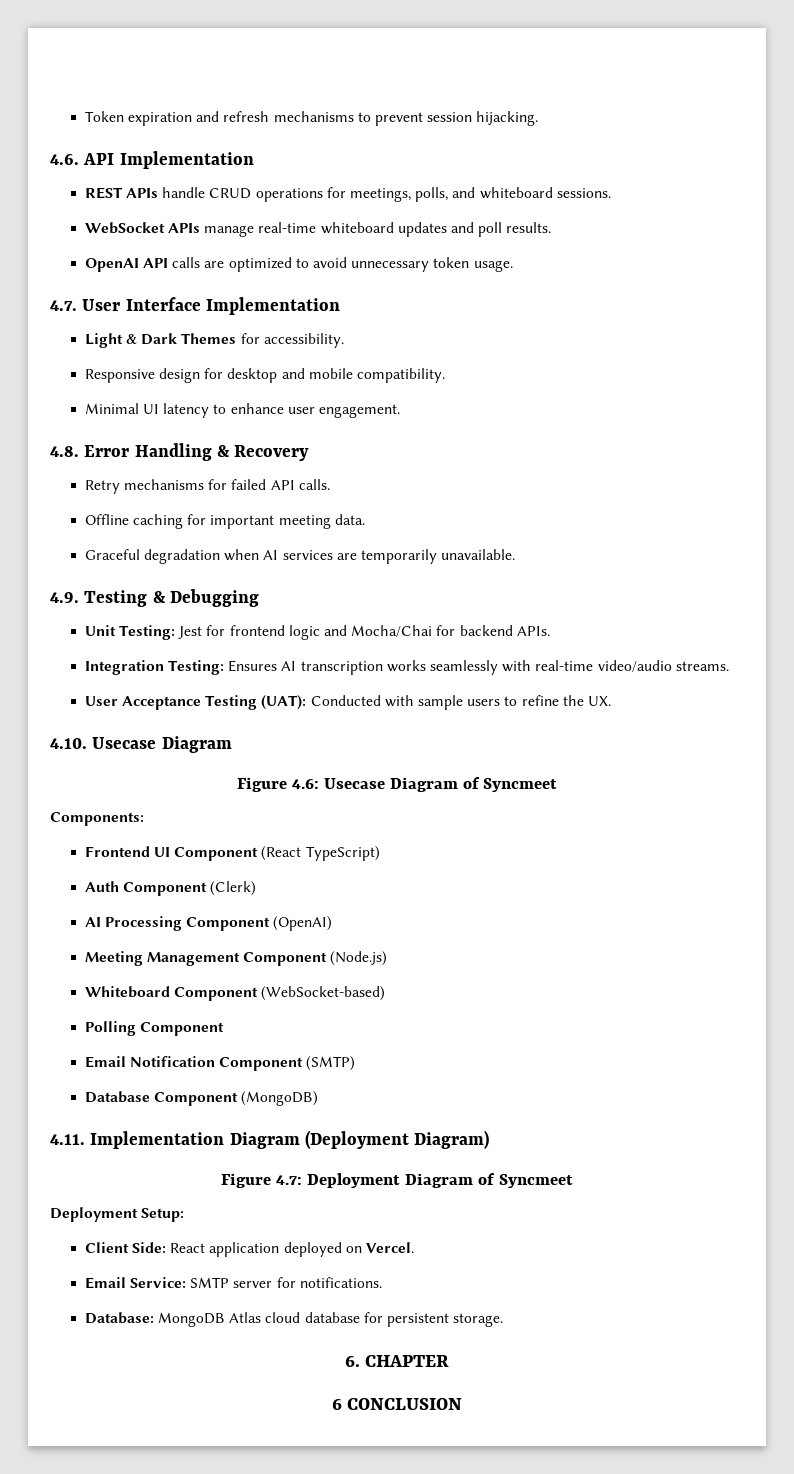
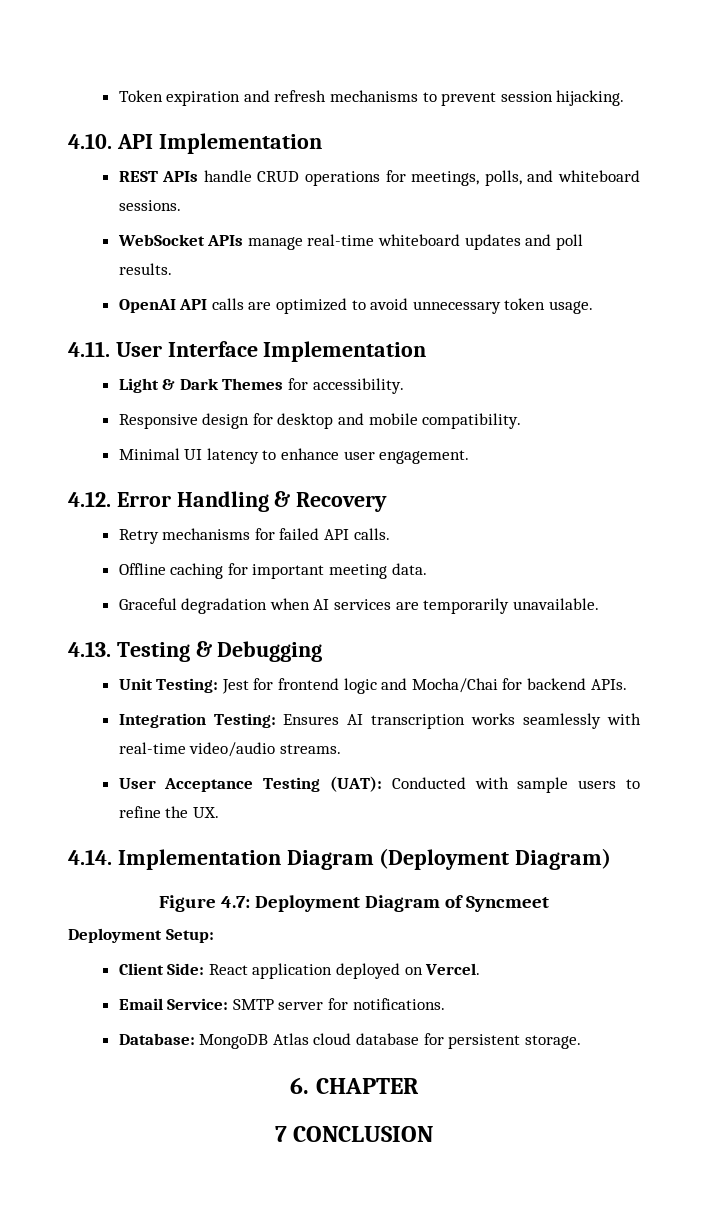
- 4.6. API Implementation
+ 4.10. API Implementation
- 4.7. User Interface Implementation
+ 4.11. User Interface Implementation
- 4.8. Error Handling & Recovery
+ 4.12. Error Handling & Recovery
- 4.9. Testing & Debugging
+ 4.13. Testing & Debugging
- 4.10. Usecase Diagram
- Figure 4.6: Usecase Diagram of Syncmeet
- Components:
- Frontend UI Component (React TypeScript)
- Auth Component (Clerk)
- AI Processing Component (OpenAI)
- Meeting Management Component (Node.js)
- Whiteboard Component (WebSocket-based)
- Polling Component
- Email Notification Component (SMTP)
- Database Component (MongoDB)
- 4.11. Implementation Diagram (Deployment Diagram)
+ 4.14. Implementation Diagram (Deployment Diagram)
- 6 CONCLUSION
+ 7 CONCLUSION

